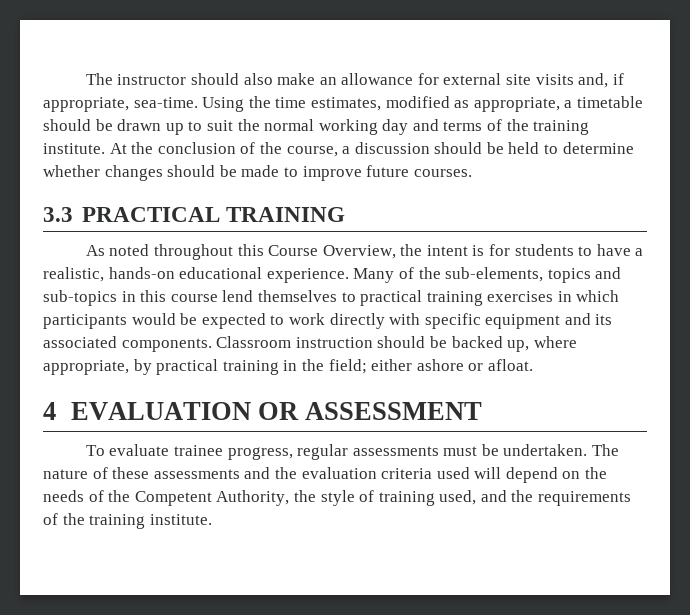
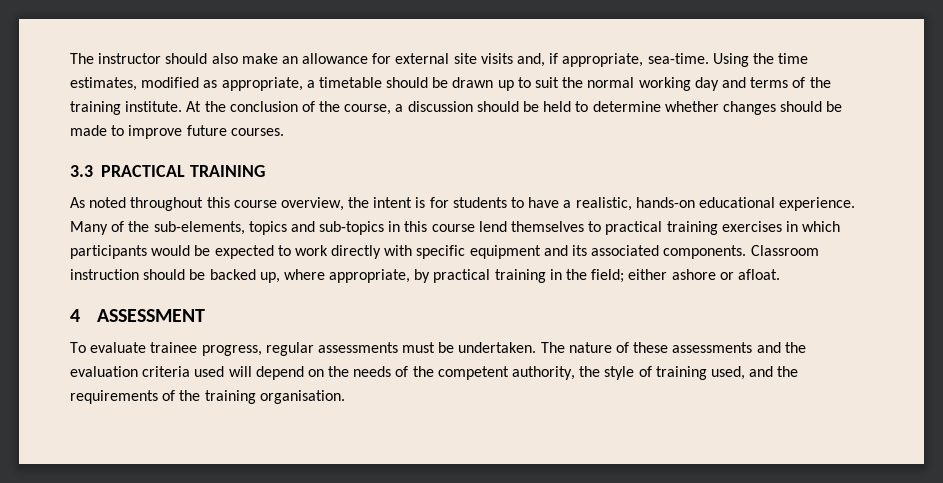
- As noted throughout this Course Overview, the intent is for students to have a realistic, hands-on educational experience.
+ As noted throughout this course overview, the intent is for students to have a realistic, hands-on educational experience.
- 4 EVALUATION OR ASSESSMENT
+ 4 ASSESSMENT
- The nature of these assessments and the evaluation criteria used will depend on the needs of the Competent Authority, the style of training used, and the requirements of the training institute.
+ The nature of these assessments and the evaluation criteria used will depend on the needs of the competent authority, the style of training used, and the requirements of the training organisation.

